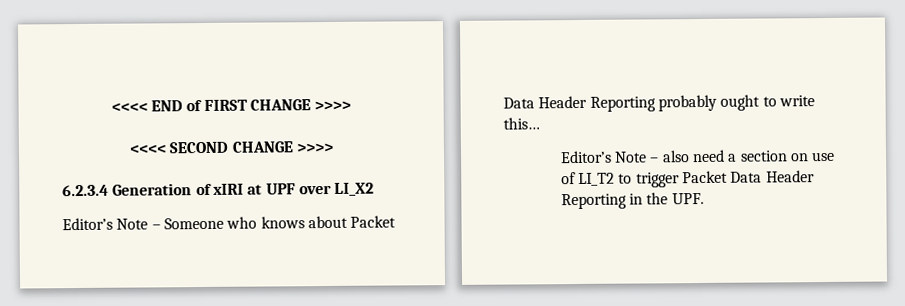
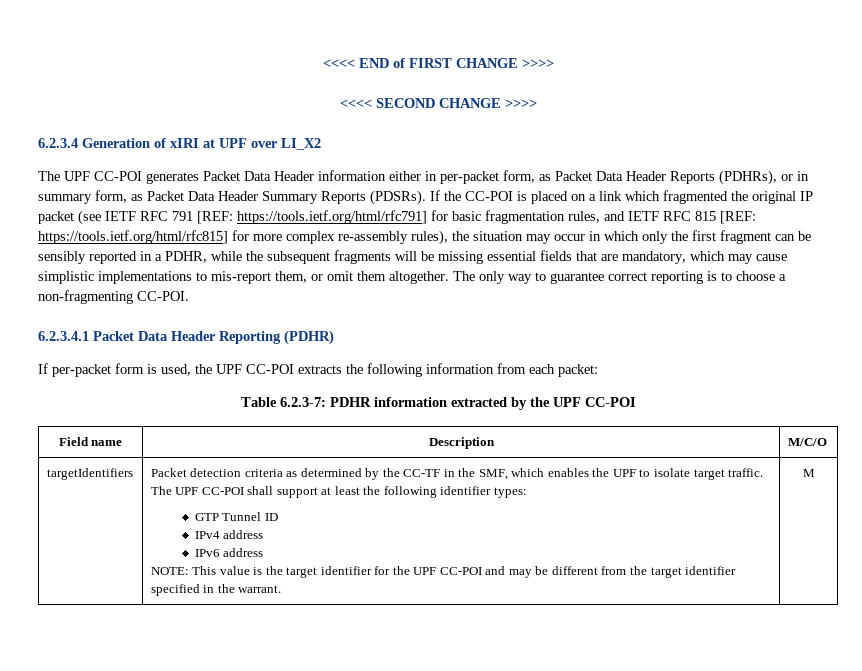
- Editor’s Note – Someone who knows about Packet Data Header Reporting probably ought to write this…
- Editor’s Note – also need a section on use of LI_T2 to trigger Packet Data Header Reporting in the UPF.
+ The UPF CC-POI generates Packet Data Header information either in per-packet form, as Packet Data Header Reports (PDHRs), or in summary form, as Packet Data Header Summary Reports (PDSRs). If the CC-POI is placed on a link which fragmented the original IP packet (see IETF RFC 791 [REF: https://tools.ietf.org/html/rfc791] for basic fragmentation rules, and IETF RFC 815 [REF: https://tools.ietf.org/html/rfc815] for more complex re-assembly rules), the situation may occur in which only the first fragment can be sensibly reported in a PDHR, while the subsequent fragments will be missing essential fields that are mandatory, which may cause simplistic implementations to mis-report them, or omit them altogether. The only way to guarantee correct reporting is to choose a non-fragmenting CC-POI.
+ 6.2.3.4.1 Packet Data Header Reporting (PDHR)
+ If per-packet form is used, the UPF CC-POI extracts the following information from each packet:
+ Table 6.2.3-7: PDHR information extracted by the UPF CC-POI
+ Field name | Description | M/C/O
+ targetIdentifiers | Packet detection criteria as determined by the CC-TF in the SMF, which enables the UPF to isolate target traffic. The UPF CC-POI shall support at least the following identifier types:
+ GTP Tunnel ID
+ IPv4 address
+ IPv6 address
+ NOTE: This value is the target identifier for the UPF CC-POI and may be different from the target identifier specified in the warrant. | M

